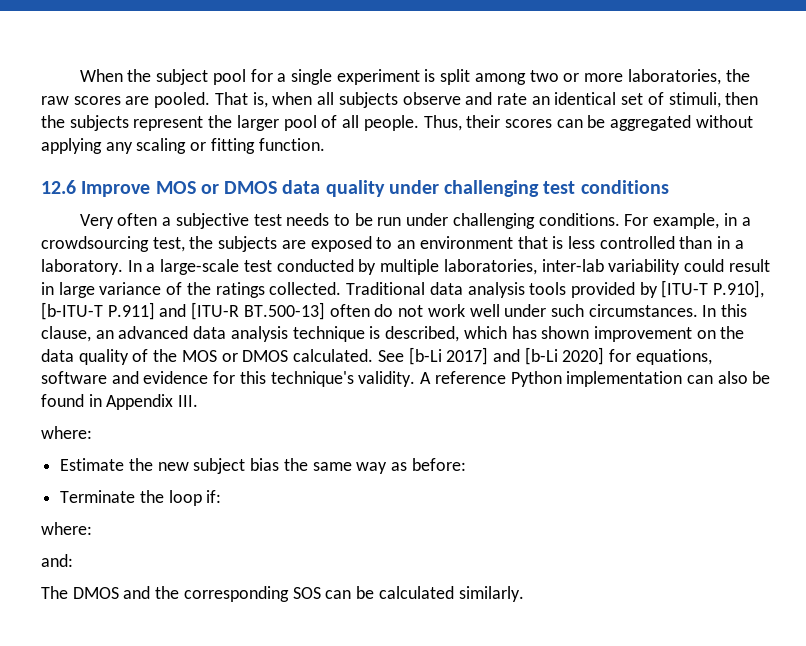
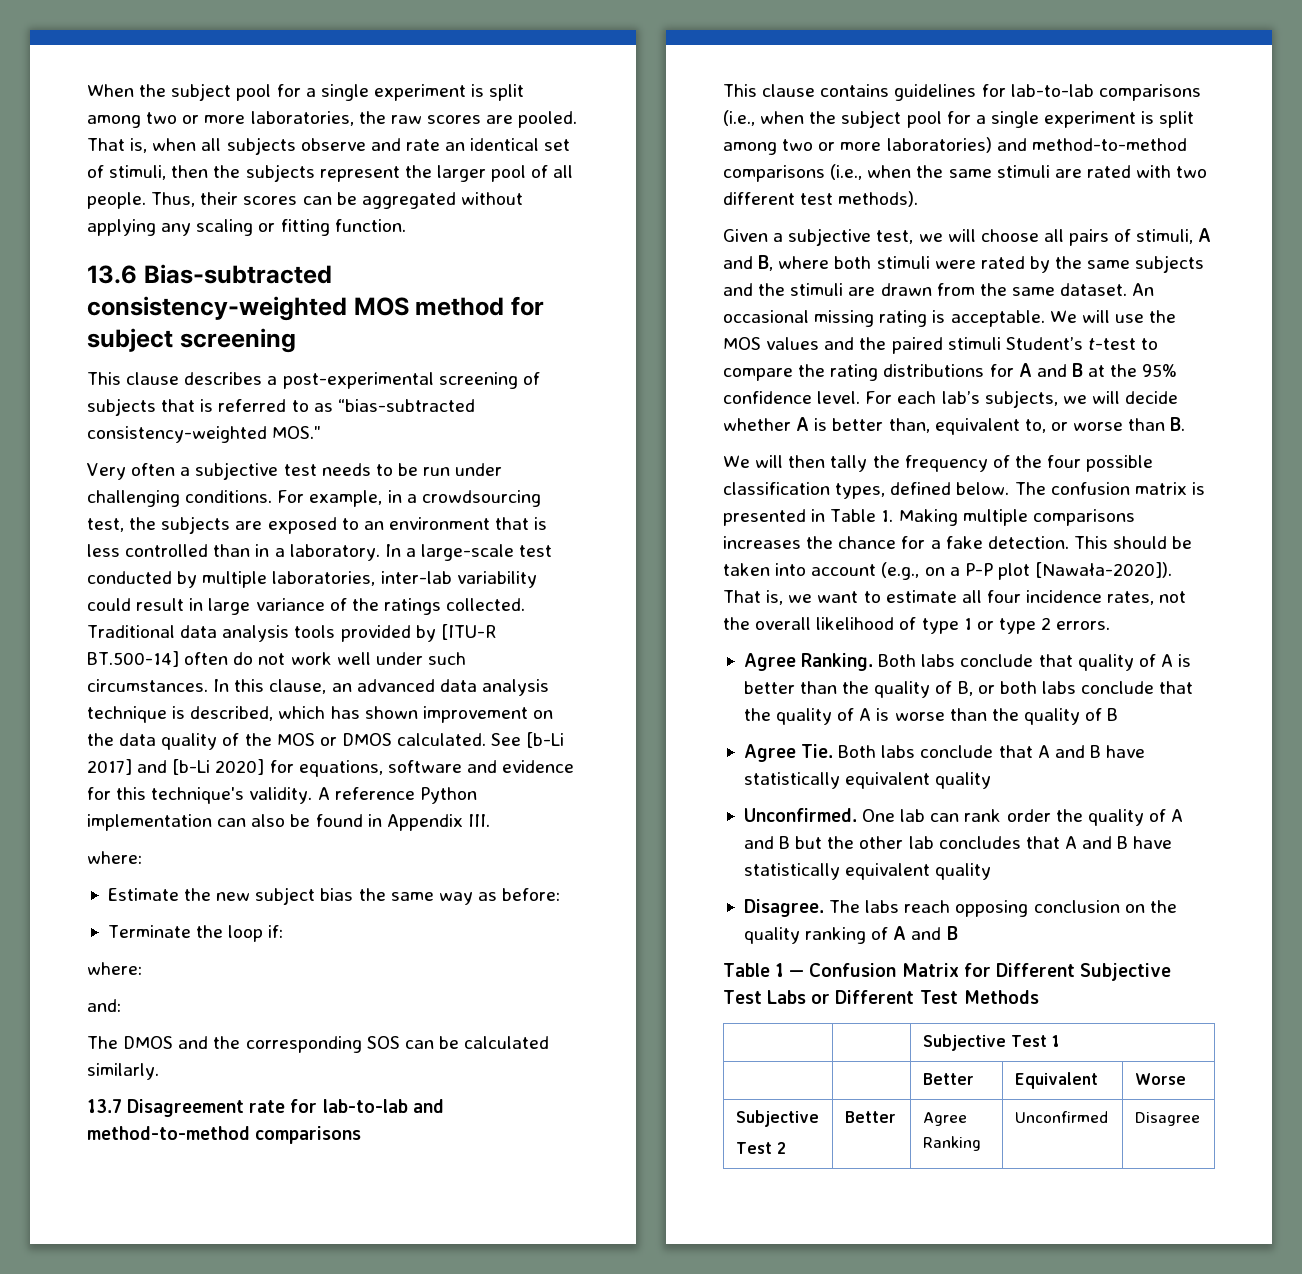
- 12.6 Improve MOS or DMOS data quality under challenging test conditions
+ 13.6 Bias-subtracted consistency-weighted MOS method for subject screening
+ This clause describes a post-experimental screening of subjects that is referred to as “bias-subtracted consistency-weighted MOS."
- Traditional data analysis tools provided by [ITU-T P.910], [b-ITU-T P.911] and [ITU-R BT.500-13] often do not work well under such circumstances.
+ Traditional data analysis tools provided by [ITU-R BT.500-14] often do not work well under such circumstances.
+ 13.7 Disagreement rate for lab-to-lab and method-to-method comparisons
+ This clause contains guidelines for lab-to-lab comparisons (i.e., when the subject pool for a single experiment is split among two or more laboratories) and method-to-method comparisons (i.e., when the same stimuli are rated with two different test methods).
+ Given a subjective test, we will choose all pairs of stimuli, A and B, where both stimuli were rated by the same subjects and the stimuli are drawn from the same dataset. An occasional missing rating is acceptable. We will use the MOS values and the paired stimuli Student’s t-test to compare the rating distributions for A and B at the 95% confidence level. For each lab’s subjects, we will decide whether A is better than, equivalent to, or worse than B.
+ We will then tally the frequency of the four possible classification types, defined below. The confusion matrix is presented in Table 1. Making multiple comparisons increases the chance for a fake detection. This should be taken into account (e.g., on a P-P plot [Nawała-2020]). That is, we want to estimate all four incidence rates, not the overall likelihood of type 1 or type 2 errors.
+ Agree Ranking. Both labs conclude that quality of A is better than the quality of B, or both labs conclude that the quality of A is worse than the quality of B
+ Agree Tie. Both labs conclude that A and B have statistically equivalent quality
+ Unconfirmed. One lab can rank order the quality of A and B but the other lab concludes that A and B have statistically equivalent quality
+ Disagree. The labs reach opposing conclusion on the quality ranking of A and B
+ Table 1 — Confusion Matrix for Different Subjective Test Labs or Different Test Methods
+ | | Subjective Test 1
+ | | Better | Equivalent | Worse
+ Subjective
+ Test 2 | Better | Agree Ranking | Unconfirmed | Disagree

